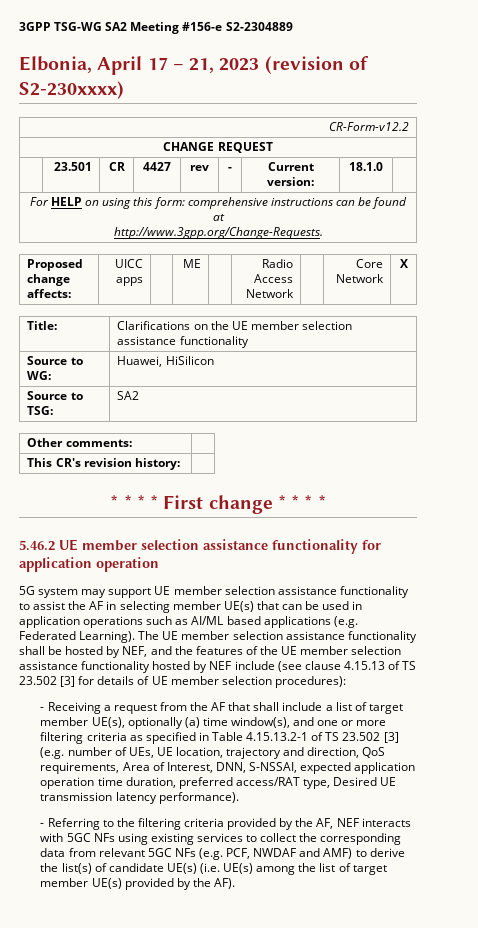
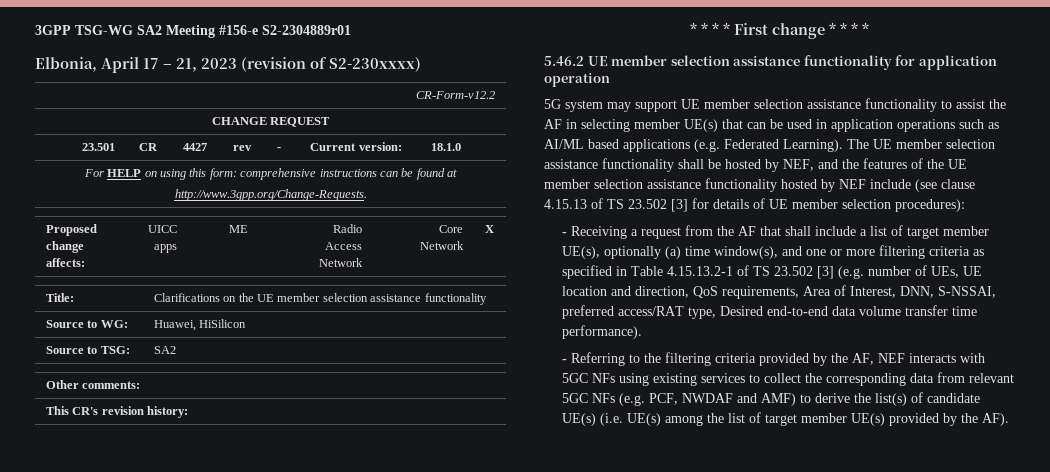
- 3GPP TSG-WG SA2 Meeting #156-e S2-2304889
+ 3GPP TSG-WG SA2 Meeting #156-e S2-2304889r01
- - Receiving a request from the AF that shall include a list of target member UE(s), optionally (a) time window(s), and one or more filtering criteria as specified in Table 4.15.13.2-1 of TS 23.502 [3] (e.g. number of UEs, UE location, trajectory and direction, QoS requirements, Area of Interest, DNN, S-NSSAI, expected application operation time duration, preferred access/RAT type, Desired UE transmission latency performance).
+ - Receiving a request from the AF that shall include a list of target member UE(s), optionally (a) time window(s), and one or more filtering criteria as specified in Table 4.15.13.2-1 of TS 23.502 [3] (e.g. number of UEs, UE location and direction, QoS requirements, Area of Interest, DNN, S-NSSAI, preferred access/RAT type, Desired end-to-end data volume transfer time performance).

